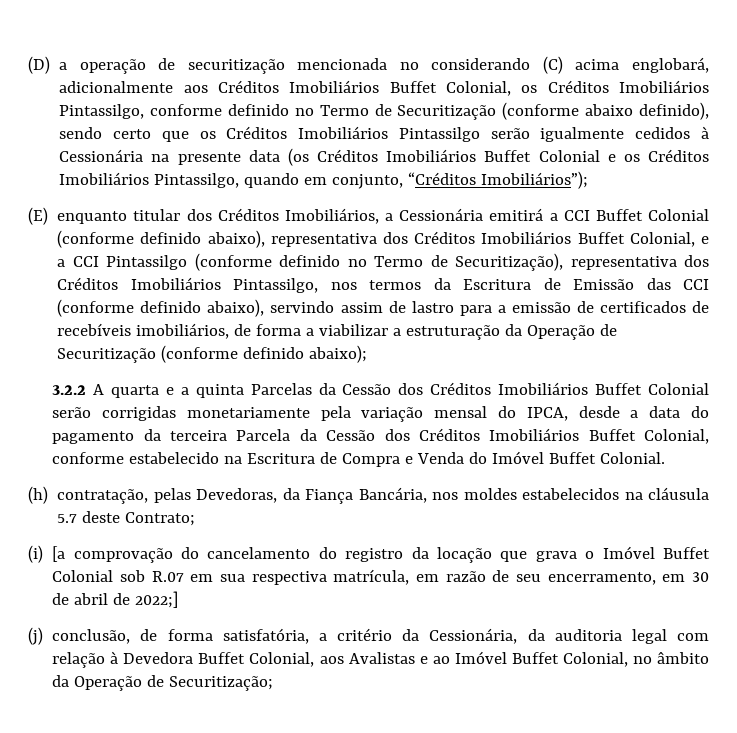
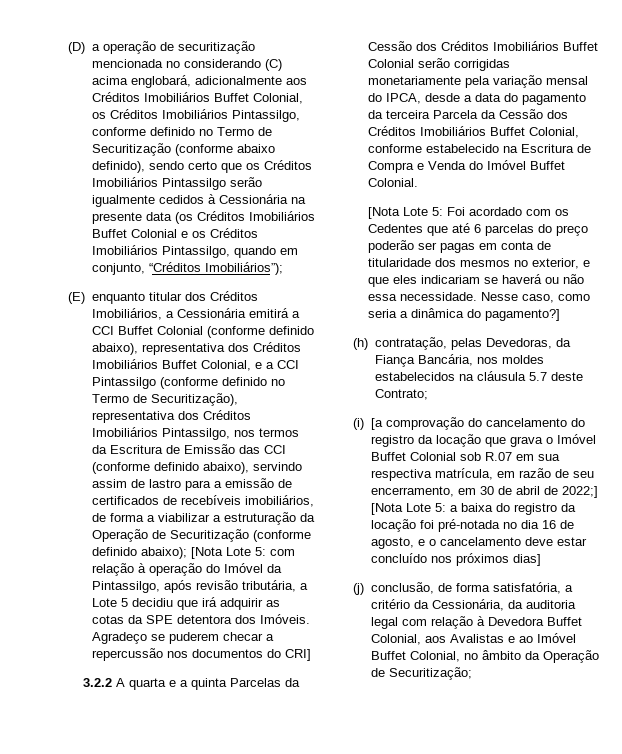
+ [Nota Lote 5: com relação à operação do Imóvel da Pintassilgo, após revisão tributária, a Lote 5 decidiu que irá adquirir as cotas da SPE detentora dos Imóveis. Agradeço se puderem checar a repercussão nos documentos do CRI]
+ [Nota Lote 5: Foi acordado com os Cedentes que até 6 parcelas do preço poderão ser pagas em conta de titularidade dos mesmos no exterior, e que eles indicariam se haverá ou não essa necessidade. Nesse caso, como seria a dinâmica do pagamento?]
- (i) [a comprovação do cancelamento do registro da locação que grava o Imóvel Buffet Colonial sob R.07 em sua respectiva matrícula, em razão de seu encerramento, em 30 de abril de 2022;]
+ (i) [a comprovação do cancelamento do registro da locação que grava o Imóvel Buffet Colonial sob R.07 em sua respectiva matrícula, em razão de seu encerramento, em 30 de abril de 2022;] [Nota Lote 5: a baixa do registro da locação foi pré-notada no dia 16 de agosto, e o cancelamento deve estar concluído nos próximos dias]

